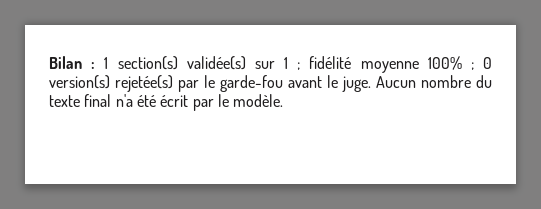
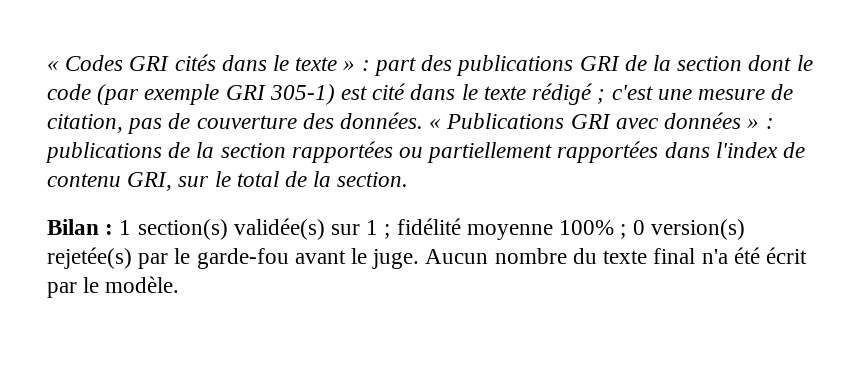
+ « Codes GRI cités dans le texte » : part des publications GRI de la section dont le code (par exemple GRI 305-1) est cité dans le texte rédigé ; c'est une mesure de citation, pas de couverture des données. « Publications GRI avec données » : publications de la section rapportées ou partiellement rapportées dans l'index de contenu GRI, sur le total de la section.

